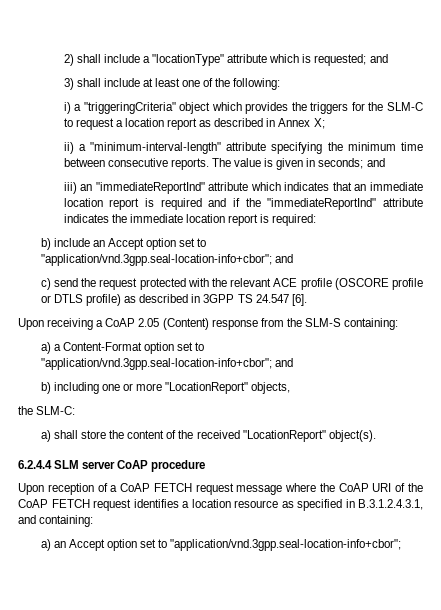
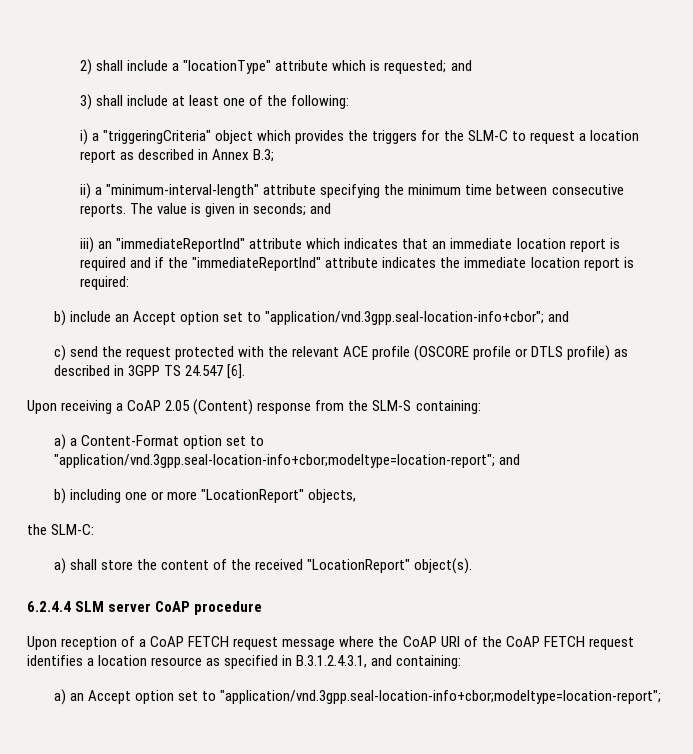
- i) a "triggeringCriteria" object which provides the triggers for the SLM-C to request a location report as described in Annex X;
+ i) a "triggeringCriteria" object which provides the triggers for the SLM-C to request a location report as described in Annex B.3;
- a) a Content-Format option set to "application/vnd.3gpp.seal-location-info+cbor"; and
+ a) a Content-Format option set to "application/vnd.3gpp.seal-location-info+cbor;modeltype=location-report"; and
- a) an Accept option set to "application/vnd.3gpp.seal-location-info+cbor";
+ a) an Accept option set to "application/vnd.3gpp.seal-location-info+cbor;modeltype=location-report";

